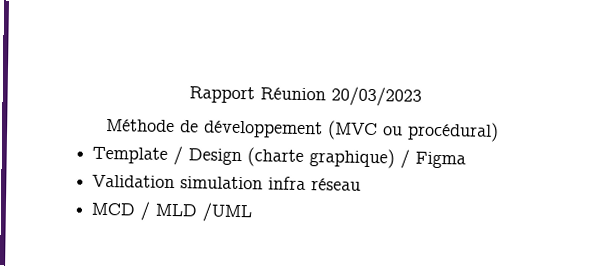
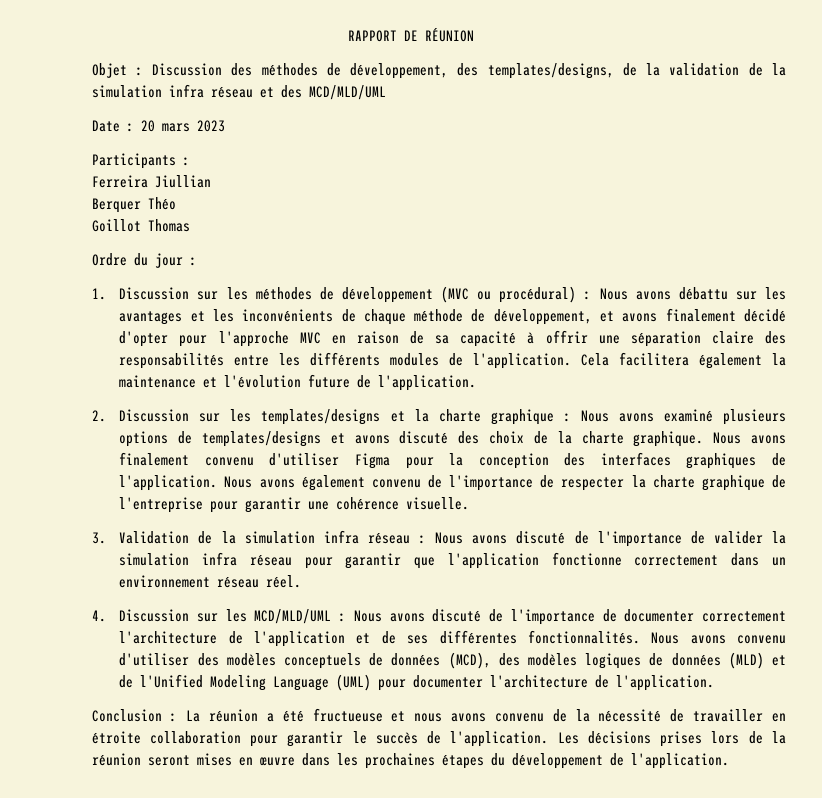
- Rapport Réunion 20/03/2023
- Méthode de développement (MVC ou procédural)
- Template / Design (charte graphique) / Figma
- Validation simulation infra réseau
- MCD / MLD /UML
+ RAPPORT DE RÉUNION
+ Objet : Discussion des méthodes de développement, des templates/designs, de la validation de la simulation infra réseau et des MCD/MLD/UML
+ Date : 20 mars 2023
+ Participants :
+ Ferreira Jiullian
+ Berquer Théo
+ Goillot Thomas
+ Ordre du jour :
+ 1. Discussion sur les méthodes de développement (MVC ou procédural) : Nous avons débattu sur les avantages et les inconvénients de chaque méthode de développement, et avons finalement décidé d'opter pour l'approche MVC en raison de sa capacité à offrir une séparation claire des responsabilités entre les différents modules de l'application. Cela facilitera également la maintenance et l'évolution future de l'application.
+ 2. Discussion sur les templates/designs et la charte graphique : Nous avons examiné plusieurs options de templates/designs et avons discuté des choix de la charte graphique. Nous avons finalement convenu d'utiliser Figma pour la conception des interfaces graphiques de l'application. Nous avons également convenu de l'importance de respecter la charte graphique de l'entreprise pour garantir une cohérence visuelle.
+ 3. Validation de la simulation infra réseau : Nous avons discuté de l'importance de valider la simulation infra réseau pour garantir que l'application fonctionne correctement dans un environnement réseau réel.
+ 4. Discussion sur les MCD/MLD/UML : Nous avons discuté de l'importance de documenter correctement l'architecture de l'application et de ses différentes fonctionnalités. Nous avons convenu d'utiliser des modèles conceptuels de données (MCD), des modèles logiques de données (MLD) et de l'Unified Modeling Language (UML) pour documenter l'architecture de l'application.
+ Conclusion : La réunion a été fructueuse et nous avons convenu de la nécessité de travailler en étroite collaboration pour garantir le succès de l'application. Les décisions prises lors de la réunion seront mises en œuvre dans les prochaines étapes du développement de l'application.

